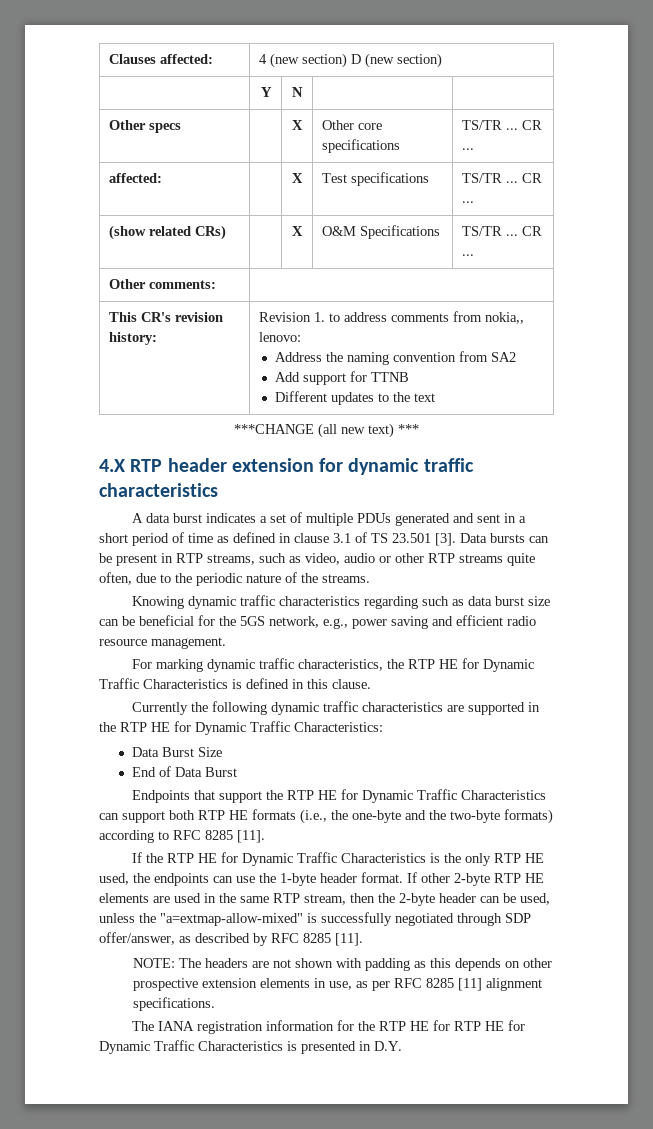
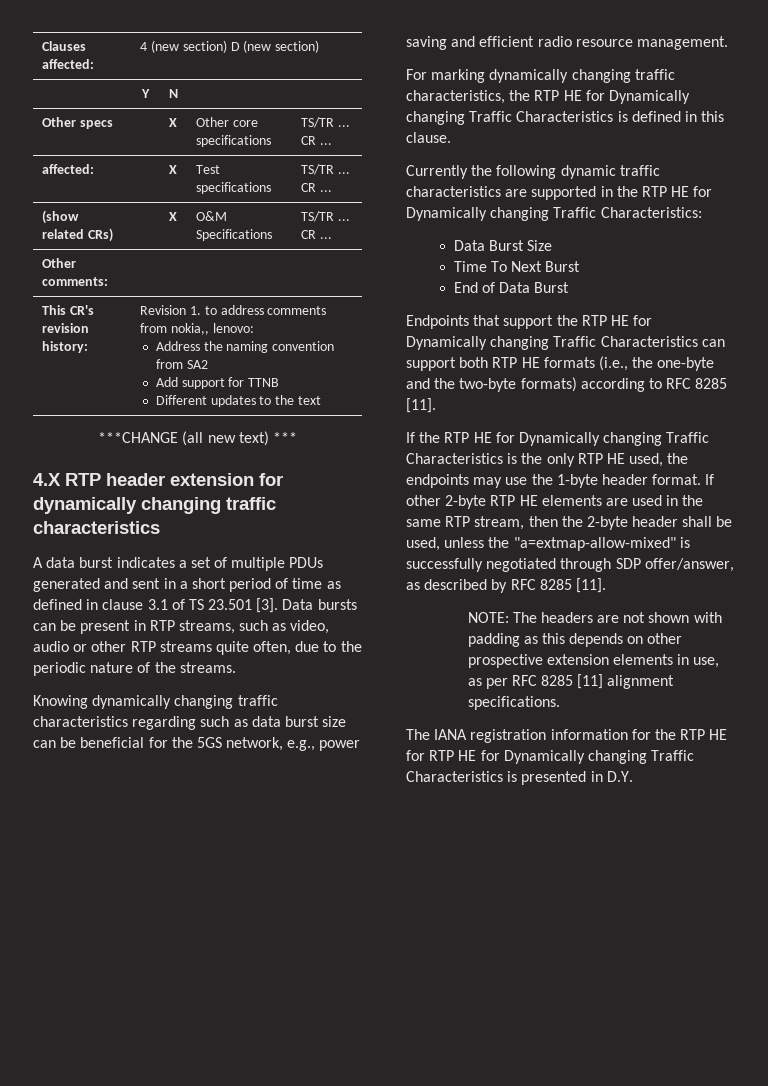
- 4.X RTP header extension for dynamic traffic characteristics
+ 4.X RTP header extension for dynamically changing traffic characteristics
- Knowing dynamic traffic characteristics regarding such as data burst size can be beneficial for the 5GS network, e.g., power saving and efficient radio resource management.
+ Knowing dynamically changing traffic characteristics regarding such as data burst size can be beneficial for the 5GS network, e.g., power saving and efficient radio resource management.
- For marking dynamic traffic characteristics, the RTP HE for Dynamic Traffic Characteristics is defined in this clause.
+ For marking dynamically changing traffic characteristics, the RTP HE for Dynamically changing Traffic Characteristics is defined in this clause.
- Currently the following dynamic traffic characteristics are supported in the RTP HE for Dynamic Traffic Characteristics:
+ Currently the following dynamic traffic characteristics are supported in the RTP HE for Dynamically changing Traffic Characteristics:
+ Time To Next Burst
- Endpoints that support the RTP HE for Dynamic Traffic Characteristics can support both RTP HE formats (i.e., the one-byte and the two-byte formats) according to RFC 8285 [11].
+ Endpoints that support the RTP HE for Dynamically changing Traffic Characteristics can support both RTP HE formats (i.e., the one-byte and the two-byte formats) according to RFC 8285 [11].
- If the RTP HE for Dynamic Traffic Characteristics is the only RTP HE used, the endpoints can use the 1-byte header format.
+ If the RTP HE for Dynamically changing Traffic Characteristics is the only RTP HE used, the endpoints may use the 1-byte header format.
- If other 2-byte RTP HE elements are used in the same RTP stream, then the 2-byte header can be used, unless the "a=extmap-allow-mixed" is successfully negotiated through SDP offer/answer, as described by RFC 8285 [11].
+ If other 2-byte RTP HE elements are used in the same RTP stream, then the 2-byte header shall be used, unless the "a=extmap-allow-mixed" is successfully negotiated through SDP offer/answer, as described by RFC 8285 [11].
- The IANA registration information for the RTP HE for RTP HE for Dynamic Traffic Characteristics is presented in D.Y.
+ The IANA registration information for the RTP HE for RTP HE for Dynamically changing Traffic Characteristics is presented in D.Y.

